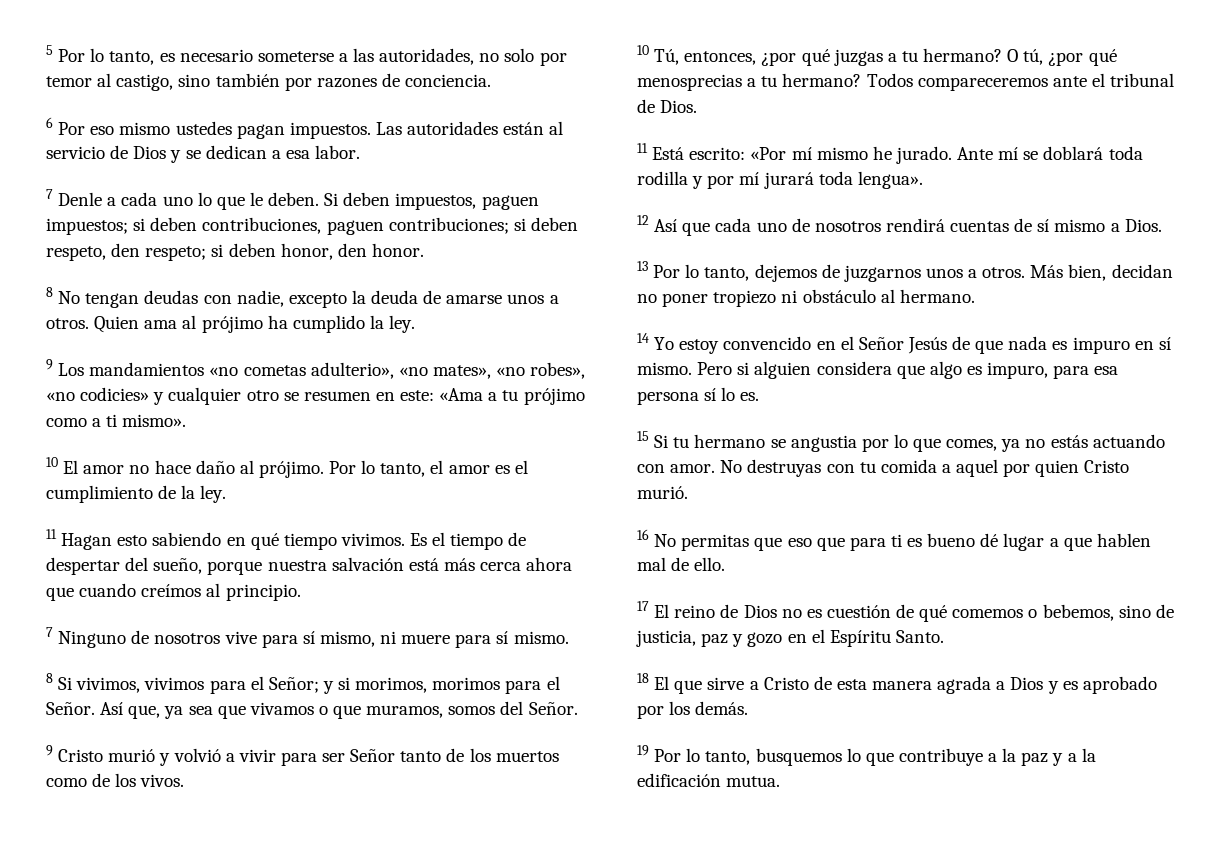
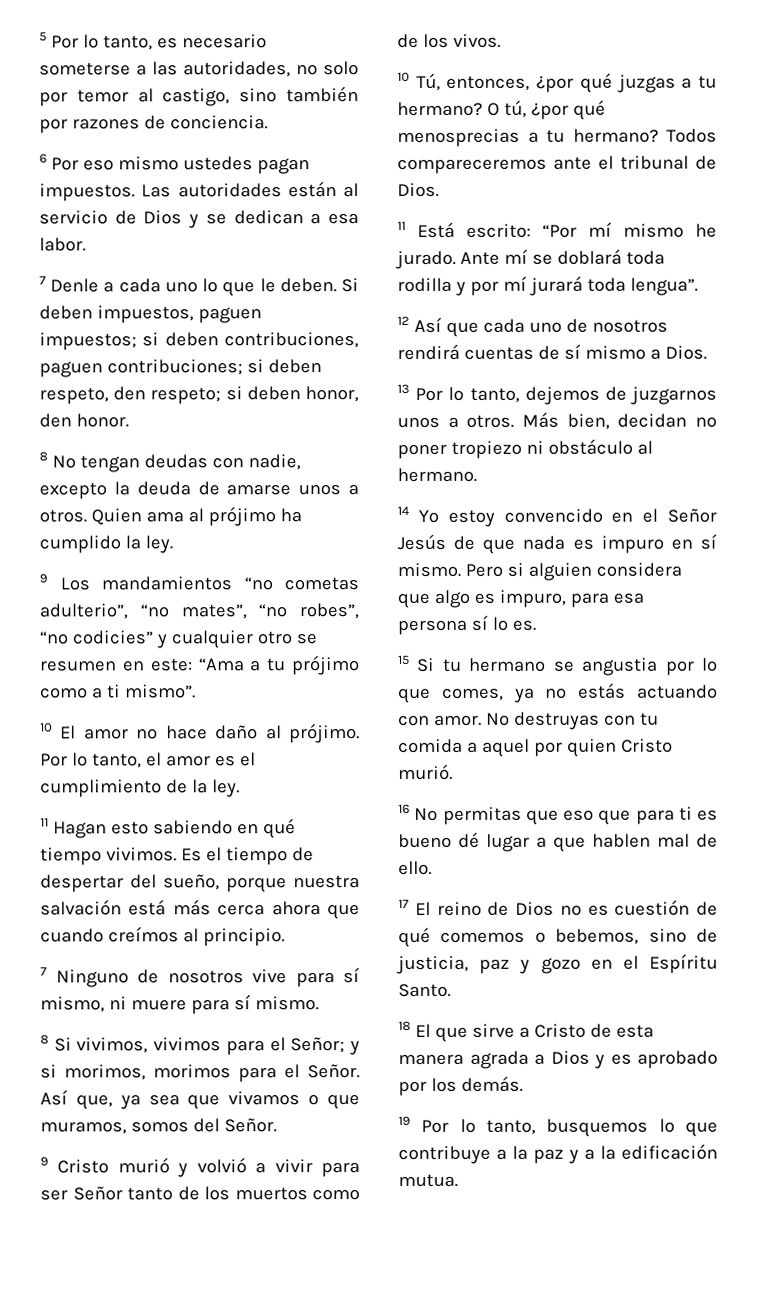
- 9 Los mandamientos «no cometas adulterio», «no mates», «no robes», «no codicies» y cualquier otro se resumen en este: «Ama a tu prójimo como a ti mismo».
+ 9 Los mandamientos “no cometas adulterio”, “no mates”, “no robes”, “no codicies” y cualquier otro se resumen en este: “Ama a tu prójimo como a ti mismo”.
- 11 Está escrito: «Por mí mismo he jurado.
+ 11 Está escrito: “Por mí mismo he jurado.
- Ante mí se doblará toda rodilla y por mí jurará toda lengua».
+ Ante mí se doblará toda rodilla y por mí jurará toda lengua”.

